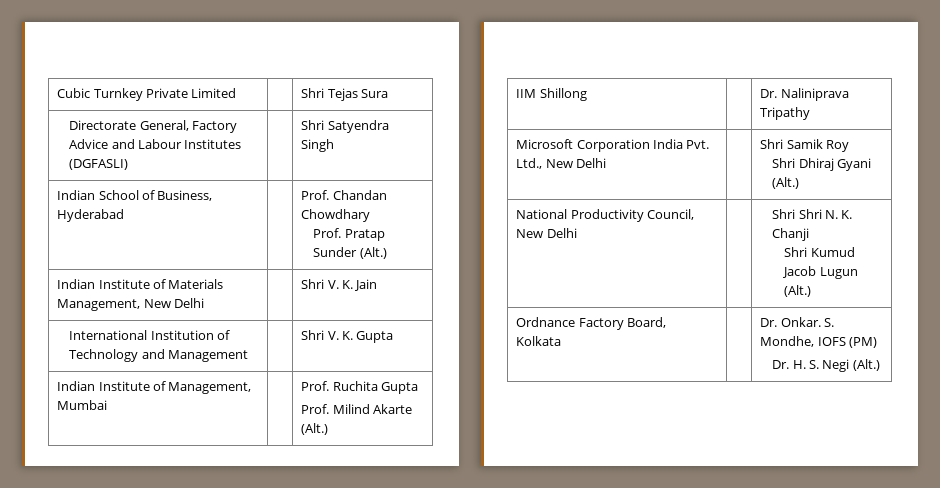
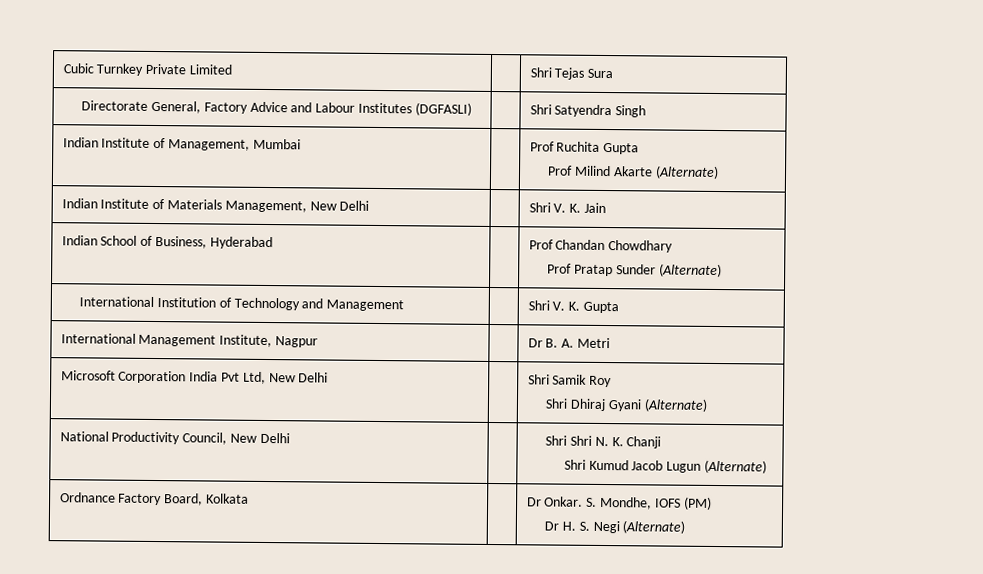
- Indian School of Business, Hyderabad | | Prof. Chandan Chowdhary
- Prof. Pratap Sunder (Alt.)
+ Indian Institute of Management, Mumbai | | Prof Ruchita Gupta
+ Prof Milind Akarte (Alternate)
+ Indian School of Business, Hyderabad | | Prof Chandan Chowdhary
+ Prof Pratap Sunder (Alternate)
- Indian Institute of Management, Mumbai | | Prof. Ruchita Gupta
- Prof. Milind Akarte (Alt.)
- IIM Shillong | | Dr. Naliniprava Tripathy
+ International Management Institute, Nagpur | | Dr B. A. Metri
- Microsoft Corporation India Pvt. Ltd., New Delhi | | Shri Samik Roy
- Shri Dhiraj Gyani (Alt.)
+ Microsoft Corporation India Pvt Ltd, New Delhi | | Shri Samik Roy
+ Shri Dhiraj Gyani (Alternate)
  National Productivity Council, New Delhi | | Shri Shri N. K. Chanji
- Shri Kumud Jacob Lugun (Alt.)
+ Shri Kumud Jacob Lugun (Alternate)
- Ordnance Factory Board,
- Kolkata | | Dr. Onkar. S. Mondhe, IOFS (PM)
- Dr. H. S. Negi (Alt.)
+ Ordnance Factory Board, Kolkata | | Dr Onkar. S. Mondhe, IOFS (PM)
+ Dr H. S. Negi (Alternate)

